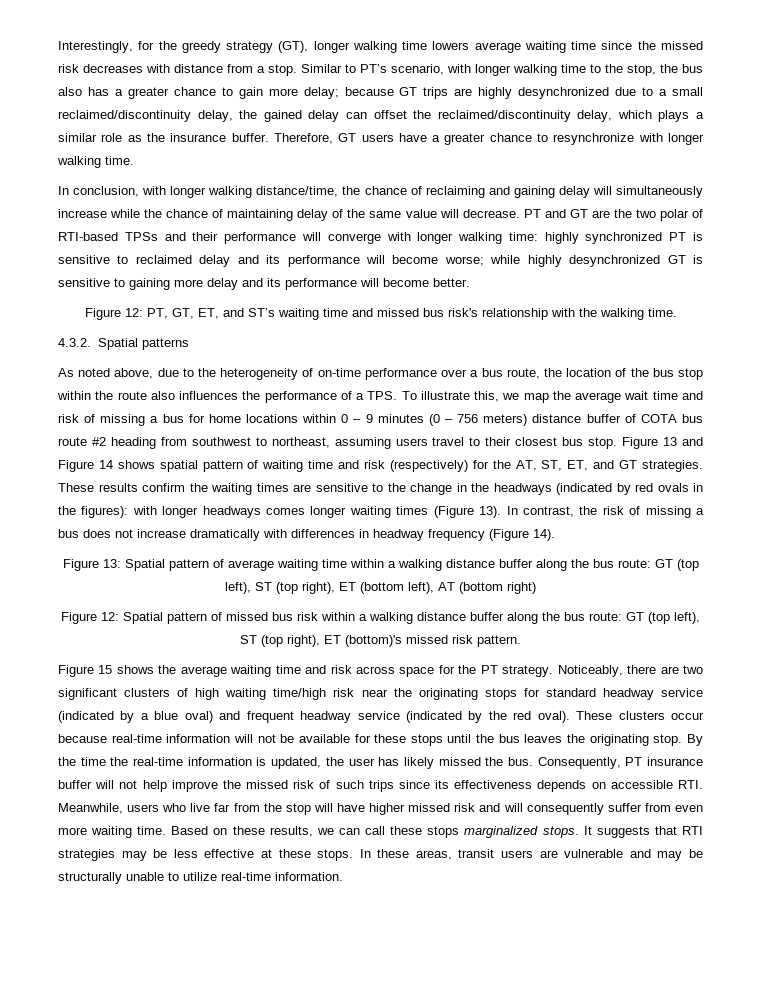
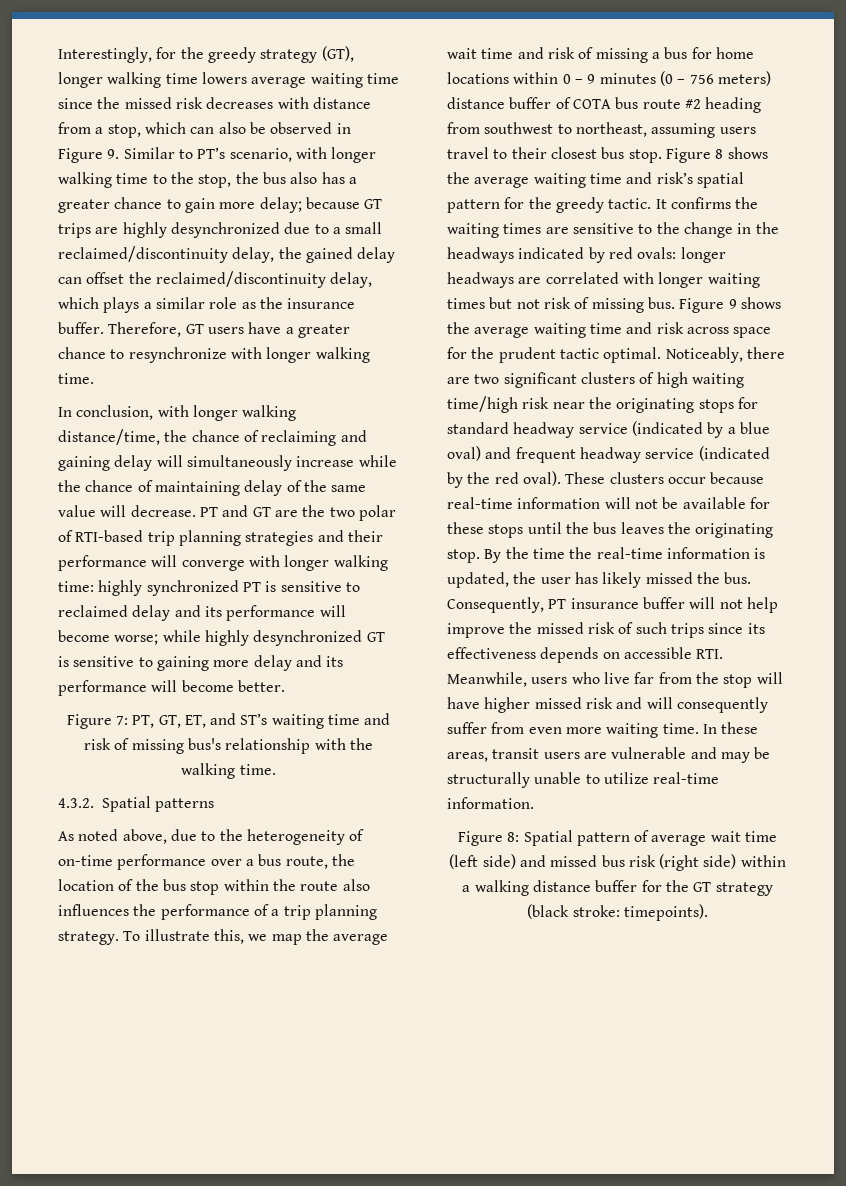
- Interestingly, for the greedy strategy (GT), longer walking time lowers average waiting time since the missed risk decreases with distance from a stop. Similar to PT’s scenario, with longer walking time to the stop, the bus also has a greater chance to gain more delay;
+ Interestingly, for the greedy strategy (GT), longer walking time lowers average waiting time since the missed risk decreases with distance from a stop, which can also be observed in Figure 9. Similar to PT’s scenario, with longer walking time to the stop, the bus also has a greater chance to gain more delay;
- PT and GT are the two polar of RTI-based TPSs and their performance will converge with longer walking time: highly synchronized PT is sensitive to reclaimed delay and its performance will become worse; while highly desynchronized GT is sensitive to gaining more delay and its performance will become better.
+ PT and GT are the two polar of RTI-based trip planning strategies and their performance will converge with longer walking time: highly synchronized PT is sensitive to reclaimed delay and its performance will become worse; while highly desynchronized GT is sensitive to gaining more delay and its performance will become better.
- Figure 12: PT, GT, ET, and ST’s waiting time and missed bus risk's relationship with the walking time.
+ Figure 7: PT, GT, ET, and ST’s waiting time and risk of missing bus's relationship with the walking time.
- As noted above, due to the heterogeneity of on-time performance over a bus route, the location of the bus stop within the route also influences the performance of a TPS. To illustrate this, we map the average wait time and risk of missing a bus for home locations within 0 – 9 minutes (0 – 756 meters) distance buffer of COTA bus route #2 heading from southwest to northeast, assuming users travel to their closest bus stop.
+ As noted above, due to the heterogeneity of on-time performance over a bus route, the location of the bus stop within the route also influences the performance of a trip planning strategy. To illustrate this, we map the average wait time and risk of missing a bus for home locations within 0 – 9 minutes (0 – 756 meters) distance buffer of COTA bus route #2 heading from southwest to northeast, assuming users travel to their closest bus stop.
- Figure 13 and Figure 14 shows spatial pattern of waiting time and risk (respectively) for the AT, ST, ET, and GT strategies. These results confirm the waiting times are sensitive to the change in the headways (indicated by red ovals in the figures): with longer headways comes longer waiting times (Figure 13). In contrast, the risk of missing a bus does not increase dramatically with differences in headway frequency (Figure 14).
- Figure 13: Spatial pattern of average waiting time within a walking distance buffer along the bus route: GT (top left), ST (top right), ET (bottom left), AT (bottom right)
- Figure 12: Spatial pattern of missed bus risk within a walking distance buffer along the bus route: GT (top left), ST (top right), ET (bottom)'s missed risk pattern.
- Figure 15 shows the average waiting time and risk across space for the PT strategy.
+ Figure 8 shows the average waiting time and risk’s spatial pattern for the greedy tactic. It confirms the waiting times are sensitive to the change in the headways indicated by red ovals: longer headways are correlated with longer waiting times but not risk of missing bus. Figure 9 shows the average waiting time and risk across space for the prudent tactic optimal.
- Based on these results, we can call these stops marginalized stops. It suggests that RTI strategies may be less effective at these stops.
+ Figure 8: Spatial pattern of average wait time (left side) and missed bus risk (right side) within a walking distance buffer for the GT strategy (black stroke: timepoints).

